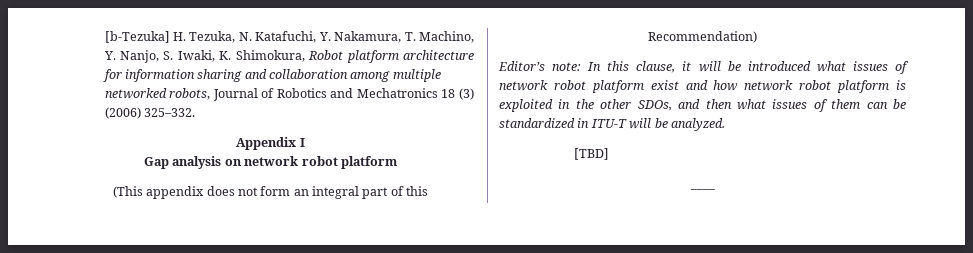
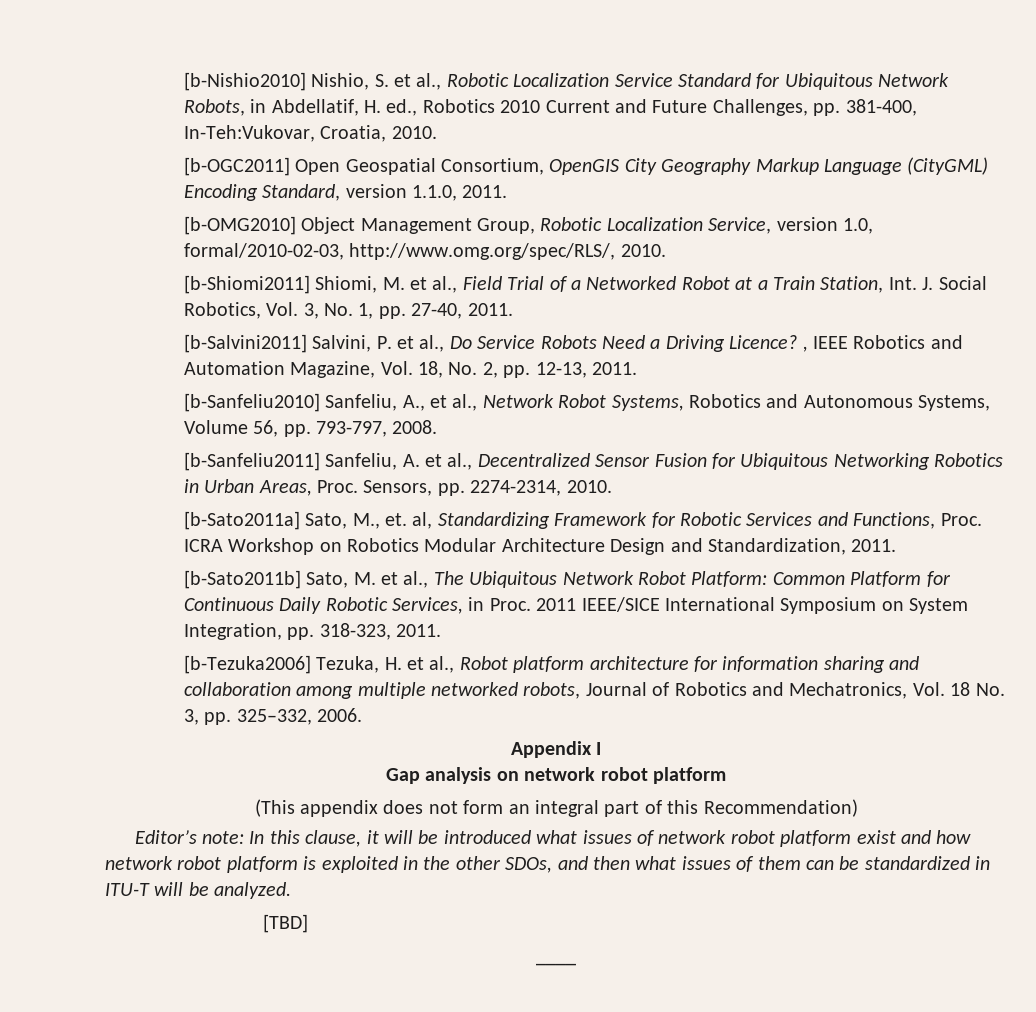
- [b-Tezuka] H. Tezuka, N. Katafuchi, Y. Nakamura, T. Machino, Y. Nanjo, S. Iwaki, K. Shimokura, Robot platform architecture for information sharing and collaboration among multiple networked robots, Journal of Robotics and Mechatronics 18 (3) (2006) 325–332.
+ [b-Nishio2010] Nishio, S. et al., Robotic Localization Service Standard for Ubiquitous Network Robots, in Abdellatif, H. ed., Robotics 2010 Current and Future Challenges, pp. 381-400, In-Teh:Vukovar, Croatia, 2010.
+ [b-OGC2011] Open Geospatial Consortium, OpenGIS City Geography Markup Language (CityGML) Encoding Standard, version 1.1.0, 2011.
+ [b-OMG2010] Object Management Group, Robotic Localization Service, version 1.0, formal/2010-02-03, http://www.omg.org/spec/RLS/, 2010.
+ [b-Shiomi2011] Shiomi, M. et al., Field Trial of a Networked Robot at a Train Station, Int. J. Social Robotics, Vol. 3, No. 1, pp. 27-40, 2011.
+ [b-Salvini2011] Salvini, P. et al., Do Service Robots Need a Driving Licence? , IEEE Robotics and Automation Magazine, Vol. 18, No. 2, pp. 12-13, 2011.
+ [b-Sanfeliu2010] Sanfeliu, A., et al., Network Robot Systems, Robotics and Autonomous Systems, Volume 56, pp. 793-797, 2008.
+ [b-Sanfeliu2011] Sanfeliu, A. et al., Decentralized Sensor Fusion for Ubiquitous Networking Robotics in Urban Areas, Proc. Sensors, pp. 2274-2314, 2010.
+ [b-Sato2011a] Sato, M., et. al, Standardizing Framework for Robotic Services and Functions, Proc. ICRA Workshop on Robotics Modular Architecture Design and Standardization, 2011.
+ [b-Sato2011b] Sato, M. et al., The Ubiquitous Network Robot Platform: Common Platform for Continuous Daily Robotic Services, in Proc. 2011 IEEE/SICE International Symposium on System Integration, pp. 318-323, 2011.
+ [b-Tezuka2006] Tezuka, H. et al., Robot platform architecture for information sharing and collaboration among multiple networked robots, Journal of Robotics and Mechatronics, Vol. 18 No. 3, pp. 325–332, 2006.

